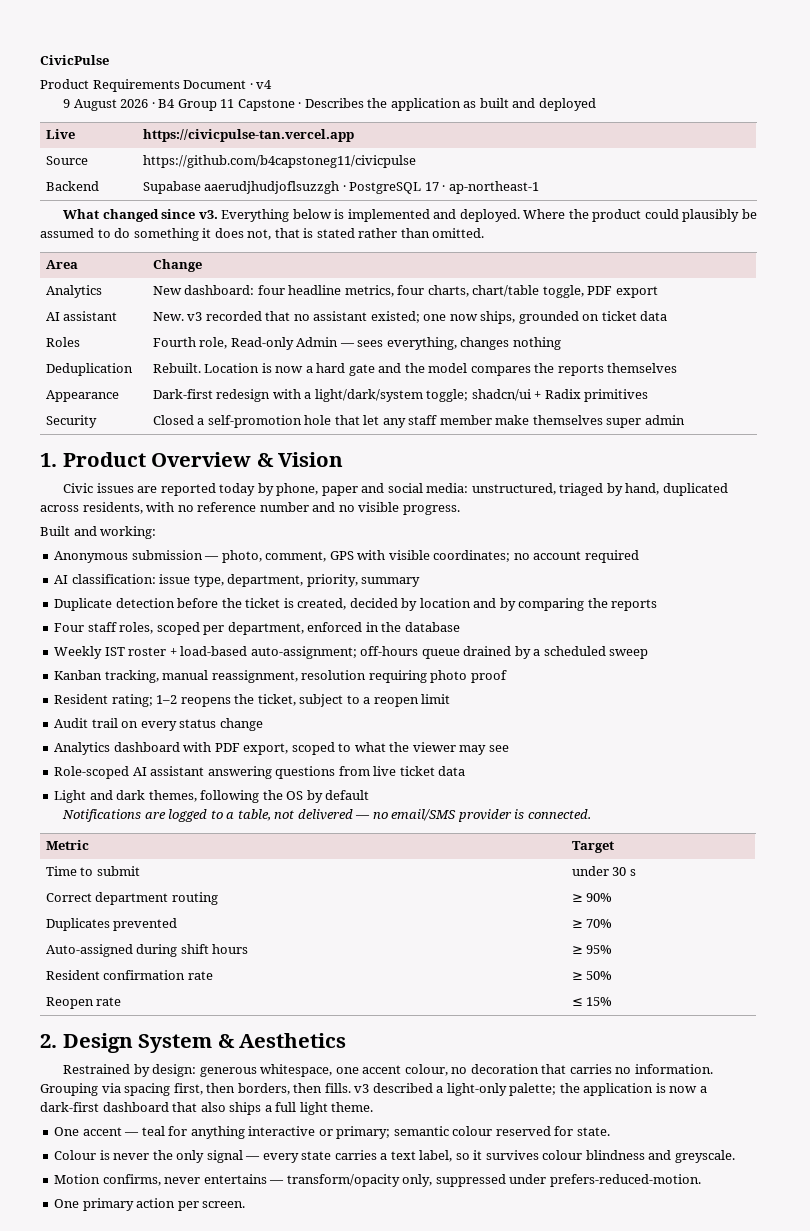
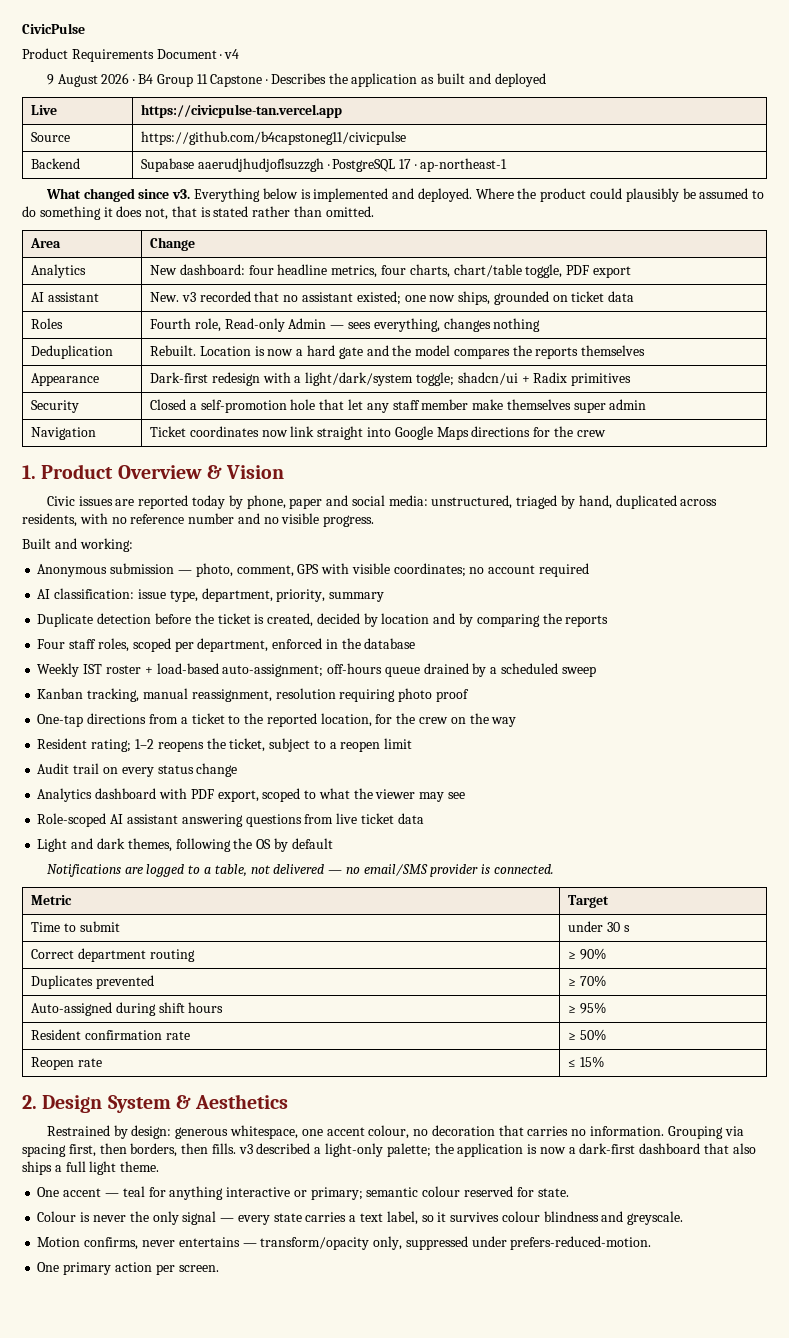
+ Navigation | Ticket coordinates now link straight into Google Maps directions for the crew
+ One-tap directions from a ticket to the reported location, for the crew on the way

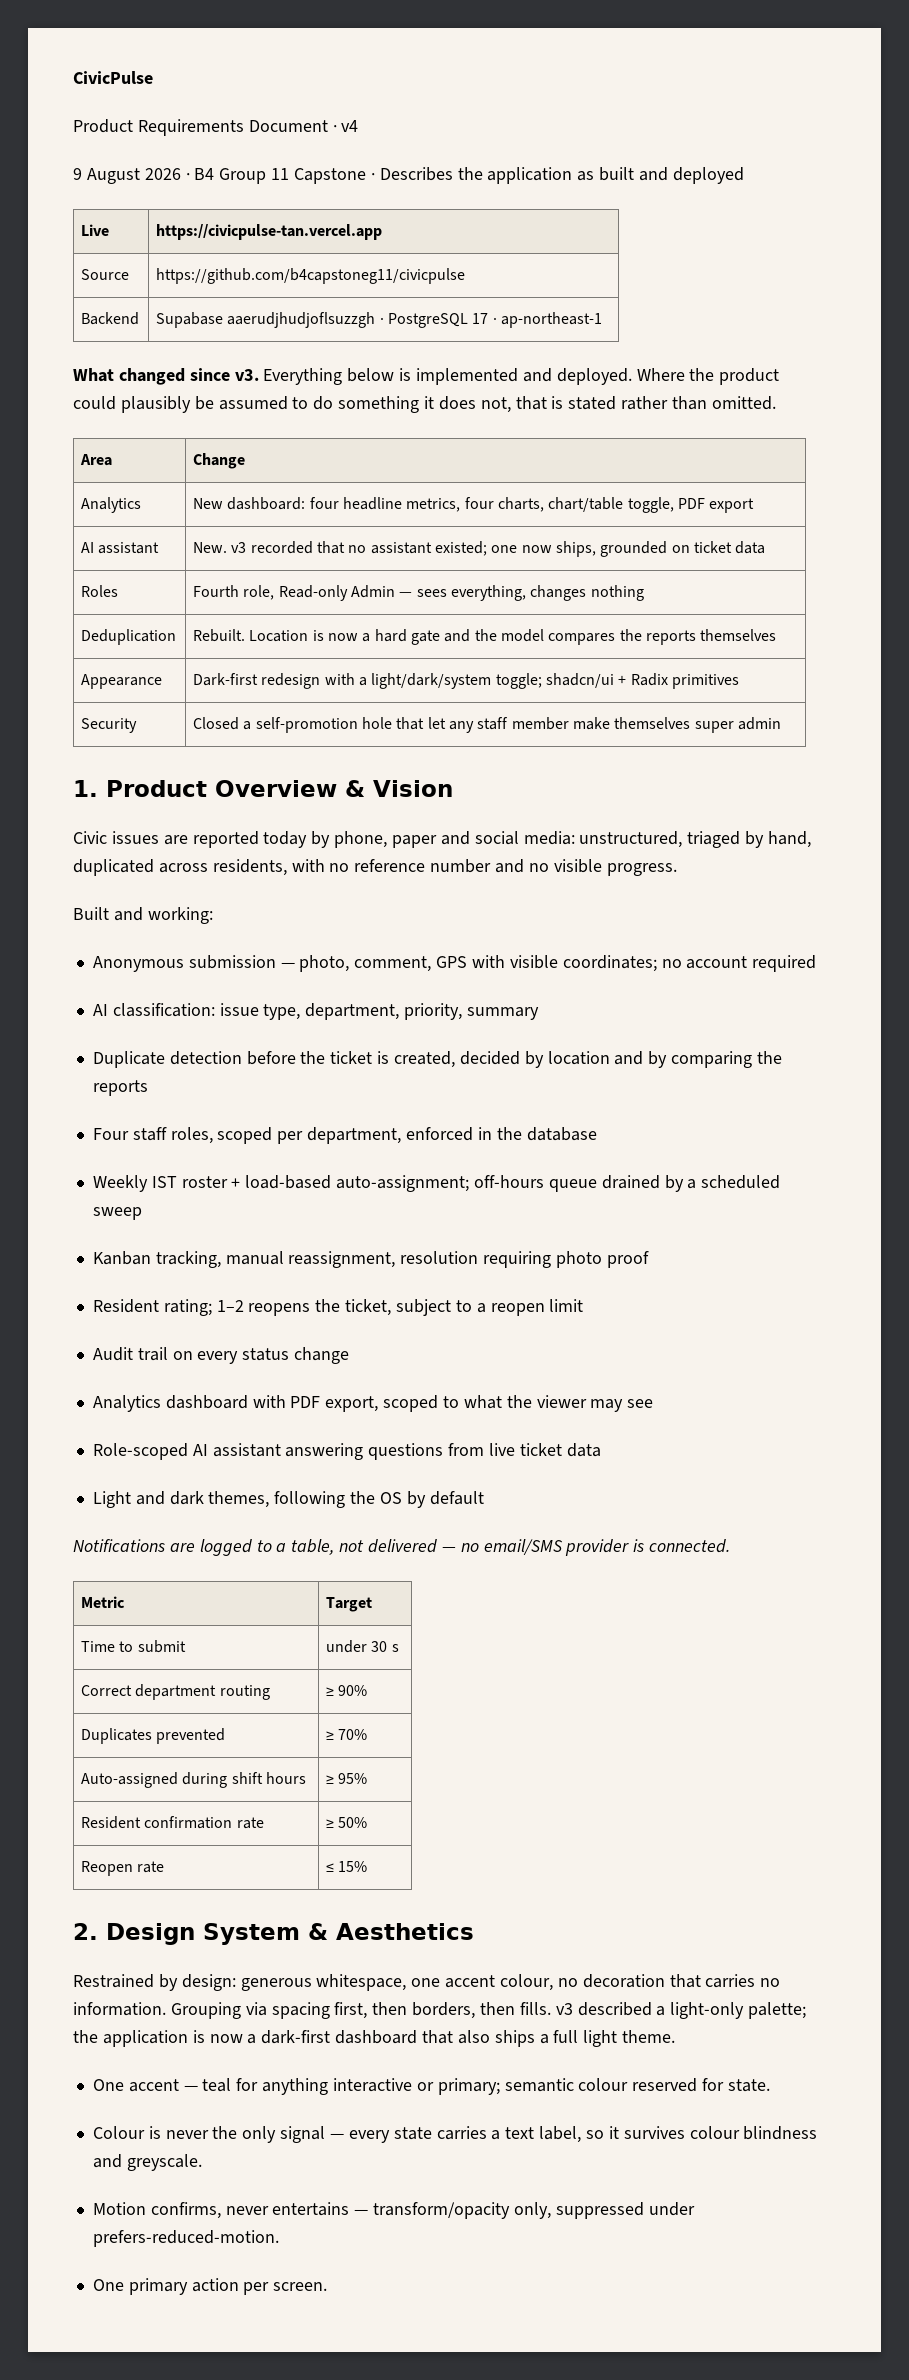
- Navigation | Ticket coordinates now link straight into Google Maps directions for the crew
- One-tap directions from a ticket to the reported location, for the crew on the way

